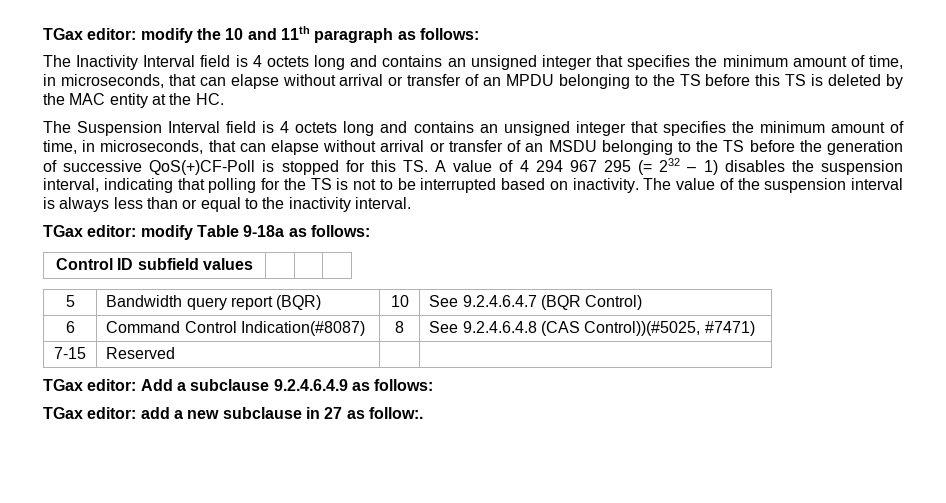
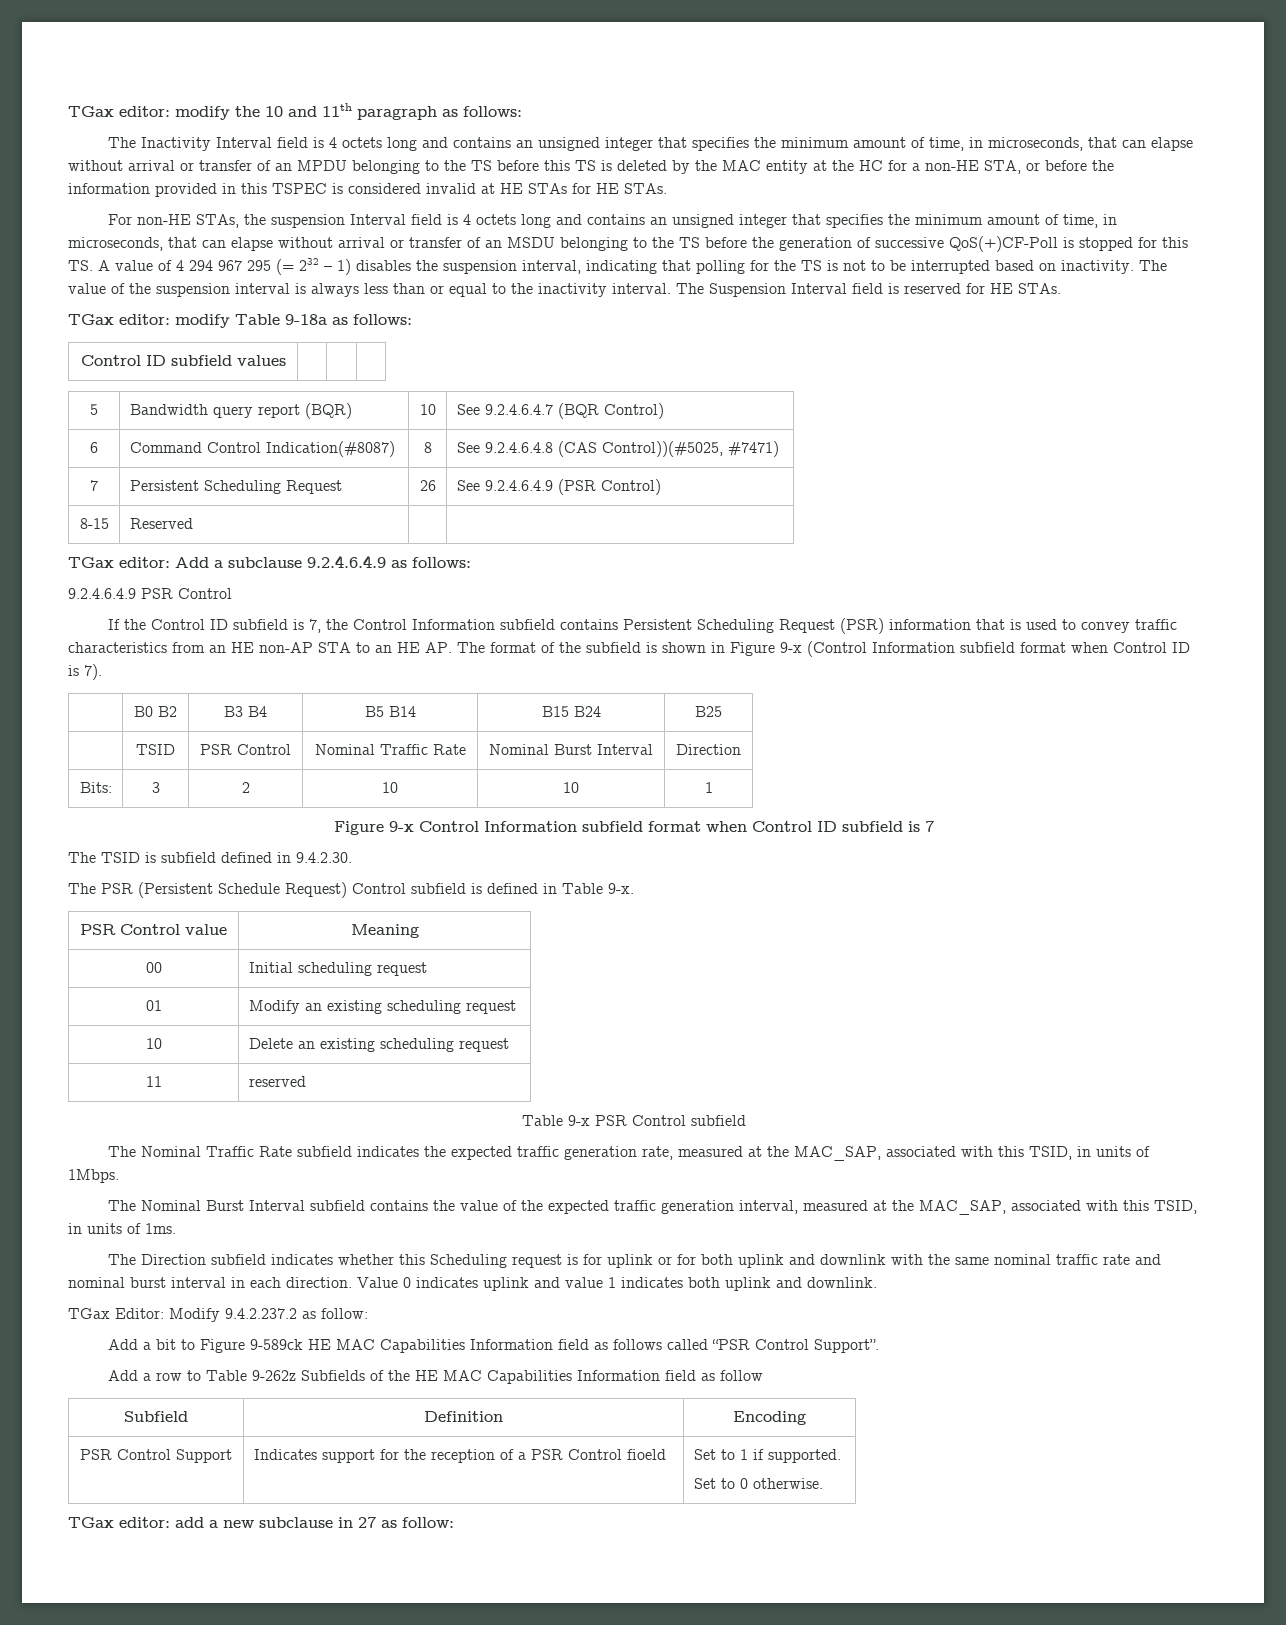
- The Inactivity Interval field is 4 octets long and contains an unsigned integer that specifies the minimum amount of time, in microseconds, that can elapse without arrival or transfer of an MPDU belonging to the TS before this TS is deleted by the MAC entity at the HC.
- The Suspension Interval field is 4 octets long and contains an unsigned integer that specifies the minimum amount of time, in microseconds, that can elapse without arrival or transfer of an MSDU belonging to the TS before the generation of successive QoS(+)CF-Poll is stopped for this TS. A value of 4 294 967 295 (= 232 – 1) disables the suspension interval, indicating that polling for the TS is not to be interrupted based on inactivity.
+ The Inactivity Interval field is 4 octets long and contains an unsigned integer that specifies the minimum amount of time, in microseconds, that can elapse without arrival or transfer of an MPDU belonging to the TS before this TS is deleted by the MAC entity at the HC for a non-HE STA, or before the information provided in this TSPEC is considered invalid at HE STAs for HE STAs.
+ For non-HE STAs, the suspension Interval field is 4 octets long and contains an unsigned integer that specifies the minimum amount of time, in microseconds, that can elapse without arrival or transfer of an MSDU belonging to the TS before the generation of successive QoS(+)CF-Poll is stopped for this TS. A value of 4 294 967 295 (= 232 – 1) disables the suspension interval, indicating that polling for the TS is not to be interrupted based on inactivity.
+ The Suspension Interval field is reserved for HE STAs.
- 7-15 | Reserved | |
+ 7 | Persistent Scheduling Request | 26 | See 9.2.4.6.4.9 (PSR Control)
+ 8-15 | Reserved | |
+ 9.2.4.6.4.9 PSR Control
+ If the Control ID subfield is 7, the Control Information subfield contains Persistent Scheduling Request (PSR) information that is used to convey traffic characteristics from an HE non-AP STA to an HE AP. The format of the subfield is shown in Figure 9-x (Control Information subfield format when Control ID is 7).
+ | B0 B2 | B3 B4 | B5 B14 | B15 B24 | B25
+ | TSID | PSR Control | Nominal Traffic Rate | Nominal Burst Interval | Direction
+ Bits: | 3 | 2 | 10 | 10 | 1
+ Figure 9-x Control Information subfield format when Control ID subfield is 7
+ The TSID is subfield defined in 9.4.2.30.
+ The PSR (Persistent Schedule Request) Control subfield is defined in Table 9-x.
+ PSR Control value | Meaning
+ 00 | Initial scheduling request
+ 01 | Modify an existing scheduling request
+ 10 | Delete an existing scheduling request
+ 11 | reserved
+ Table 9-x PSR Control subfield
+ The Nominal Traffic Rate subfield indicates the expected traffic generation rate, measured at the MAC_SAP, associated with this TSID, in units of 1Mbps.
+ The Nominal Burst Interval subfield contains the value of the expected traffic generation interval, measured at the MAC_SAP, associated with this TSID, in units of 1ms.
+ The Direction subfield indicates whether this Scheduling request is for uplink or for both uplink and downlink with the same nominal traffic rate and nominal burst interval in each direction. Value 0 indicates uplink and value 1 indicates both uplink and downlink.
+ TGax Editor: Modify 9.4.2.237.2 as follow:
+ Add a bit to Figure 9-589ck HE MAC Capabilities Information field as follows called “PSR Control Support”.
+ Add a row to Table 9-262z Subfields of the HE MAC Capabilities Information field as follow
+ Subfield | Definition | Encoding
+ PSR Control Support | Indicates support for the reception of a PSR Control fioeld | Set to 1 if supported.
+ Set to 0 otherwise.
- TGax editor: add a new subclause in 27 as follow:.
+ TGax editor: add a new subclause in 27 as follow:

